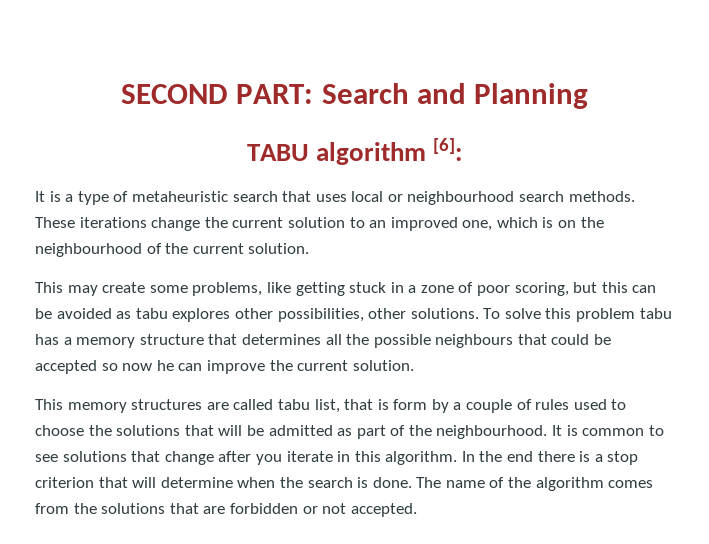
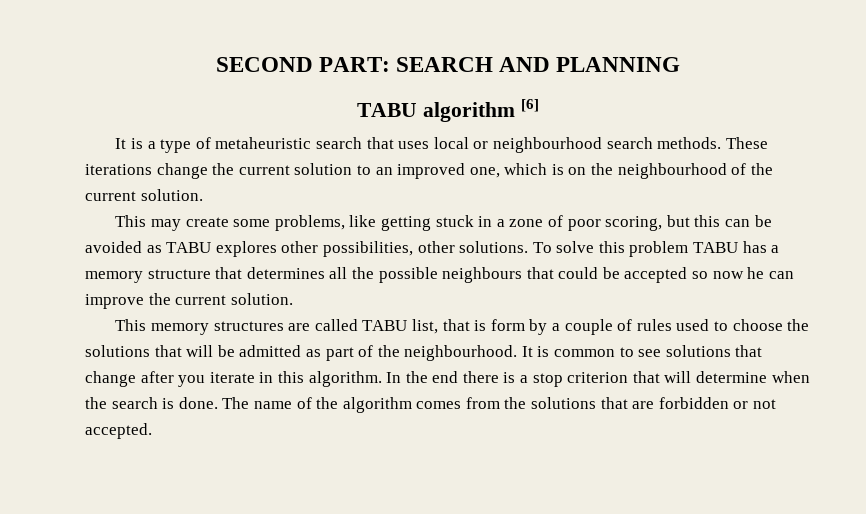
- SECOND PART: Search and Planning
+ SECOND PART: SEARCH AND PLANNING
- TABU algorithm [6]:
+ TABU algorithm [6]
- This may create some problems, like getting stuck in a zone of poor scoring, but this can be avoided as tabu explores other possibilities, other solutions.
+ This may create some problems, like getting stuck in a zone of poor scoring, but this can be avoided as TABU explores other possibilities, other solutions.
- To solve this problem tabu has a memory structure that determines all the possible neighbours that could be accepted so now he can improve the current solution.
+ To solve this problem TABU has a memory structure that determines all the possible neighbours that could be accepted so now he can improve the current solution.
- This memory structures are called tabu list, that is form by a couple of rules used to choose the solutions that will be admitted as part of the neighbourhood.
+ This memory structures are called TABU list, that is form by a couple of rules used to choose the solutions that will be admitted as part of the neighbourhood.

